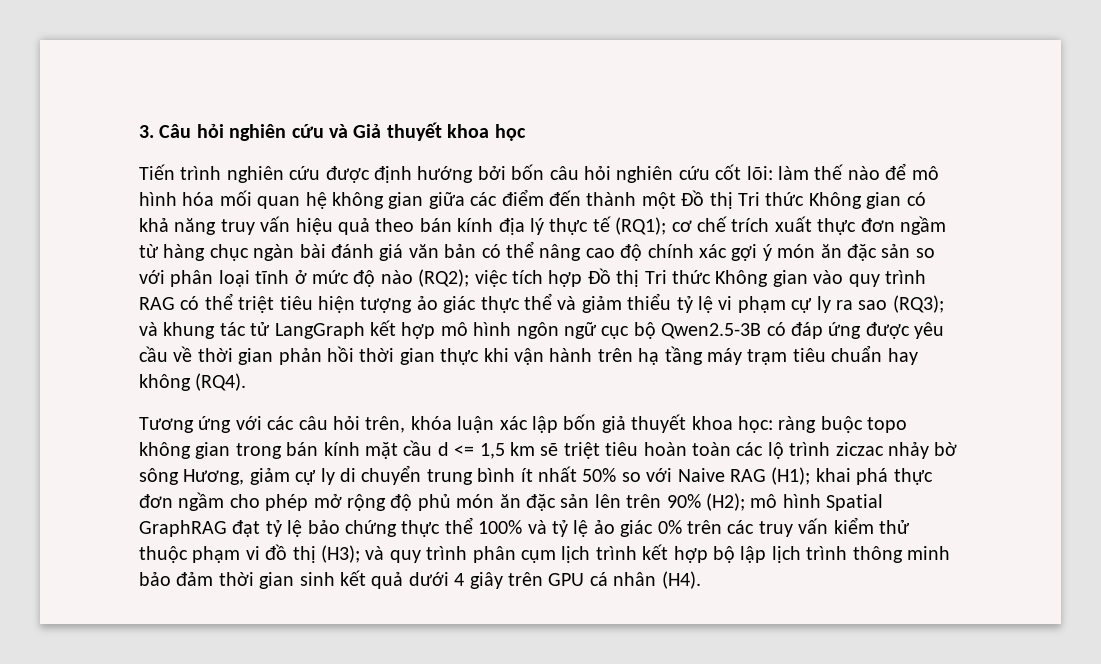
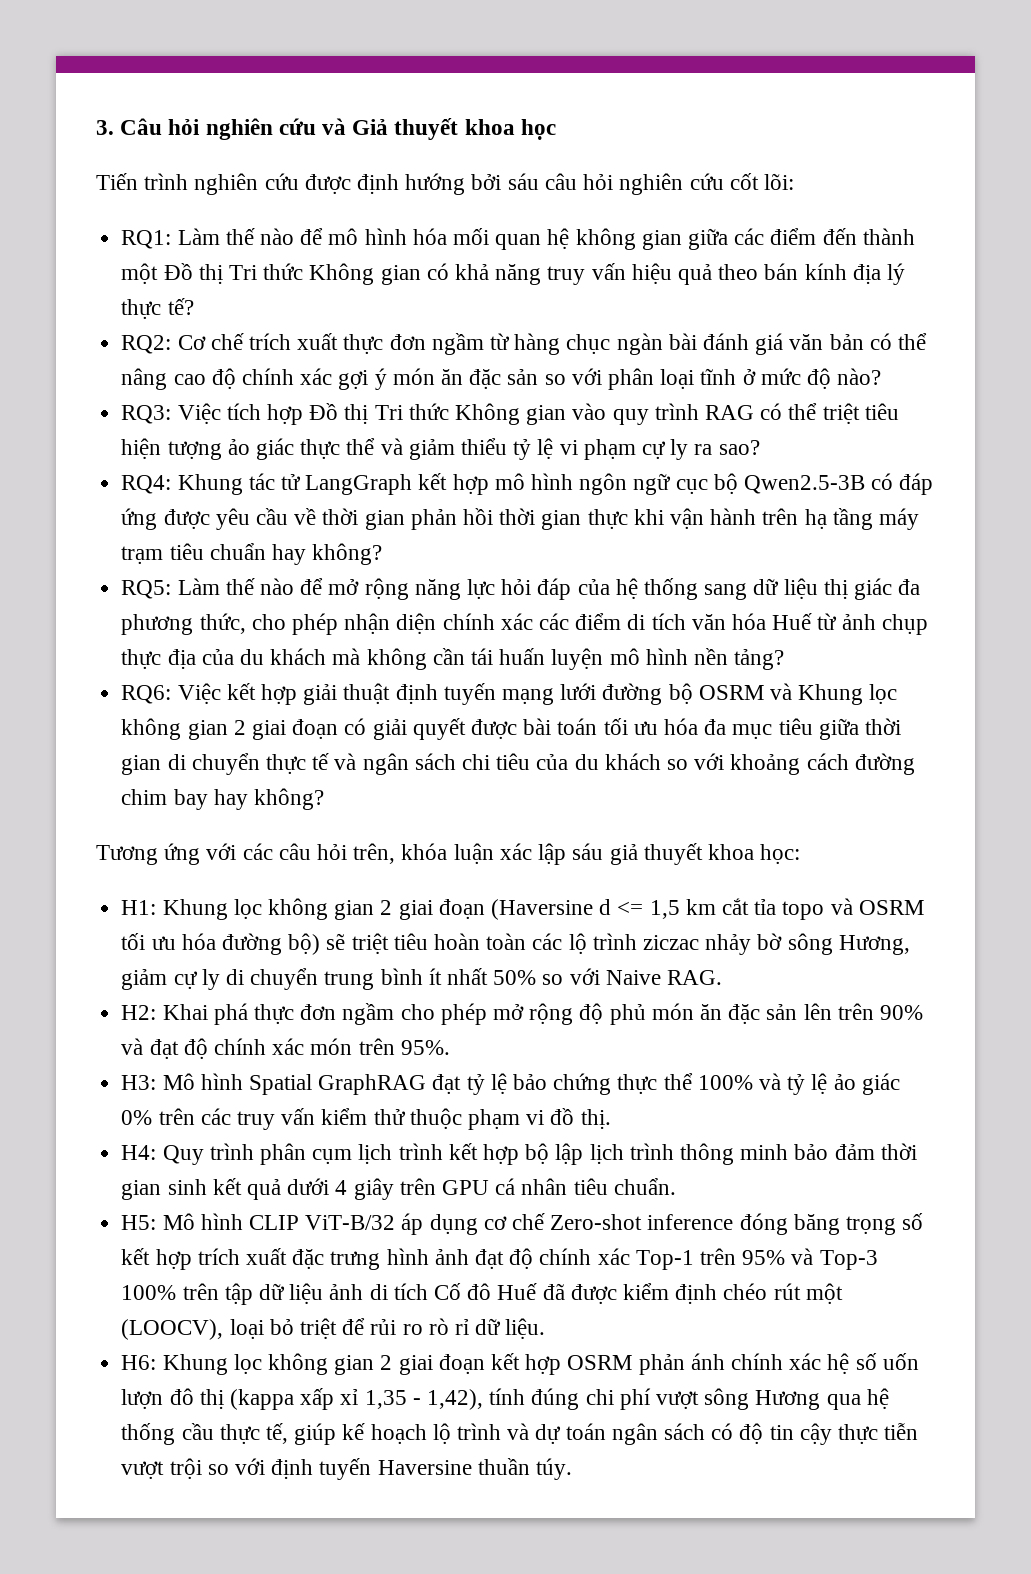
- Tiến trình nghiên cứu được định hướng bởi bốn câu hỏi nghiên cứu cốt lõi: làm thế nào để mô hình hóa mối quan hệ không gian giữa các điểm đến thành một Đồ thị Tri thức Không gian có khả năng truy vấn hiệu quả theo bán kính địa lý thực tế (RQ1); cơ chế trích xuất thực đơn ngầm từ hàng chục ngàn bài đánh giá văn bản có thể nâng cao độ chính xác gợi ý món ăn đặc sản so với phân loại tĩnh ở mức độ nào (RQ2); việc tích hợp Đồ thị Tri thức Không gian vào quy trình RAG có thể triệt tiêu hiện tượng ảo giác thực thể và giảm thiểu tỷ lệ vi phạm cự ly ra sao (RQ3); và khung tác tử LangGraph kết hợp mô hình ngôn ngữ cục bộ Qwen2.5-3B có đáp ứng được yêu cầu về thời gian phản hồi thời gian thực khi vận hành trên hạ tầng máy trạm tiêu chuẩn hay không (RQ4).
+ Tiến trình nghiên cứu được định hướng bởi sáu câu hỏi nghiên cứu cốt lõi:
+ RQ1: Làm thế nào để mô hình hóa mối quan hệ không gian giữa các điểm đến thành một Đồ thị Tri thức Không gian có khả năng truy vấn hiệu quả theo bán kính địa lý thực tế?
+ RQ2: Cơ chế trích xuất thực đơn ngầm từ hàng chục ngàn bài đánh giá văn bản có thể nâng cao độ chính xác gợi ý món ăn đặc sản so với phân loại tĩnh ở mức độ nào?
+ RQ3: Việc tích hợp Đồ thị Tri thức Không gian vào quy trình RAG có thể triệt tiêu hiện tượng ảo giác thực thể và giảm thiểu tỷ lệ vi phạm cự ly ra sao?
+ RQ4: Khung tác tử LangGraph kết hợp mô hình ngôn ngữ cục bộ Qwen2.5-3B có đáp ứng được yêu cầu về thời gian phản hồi thời gian thực khi vận hành trên hạ tầng máy trạm tiêu chuẩn hay không?
+ RQ5: Làm thế nào để mở rộng năng lực hỏi đáp của hệ thống sang dữ liệu thị giác đa phương thức, cho phép nhận diện chính xác các điểm di tích văn hóa Huế từ ảnh chụp thực địa của du khách mà không cần tái huấn luyện mô hình nền tảng?
+ RQ6: Việc kết hợp giải thuật định tuyến mạng lưới đường bộ OSRM và Khung lọc không gian 2 giai đoạn có giải quyết được bài toán tối ưu hóa đa mục tiêu giữa thời gian di chuyển thực tế và ngân sách chi tiêu của du khách so với khoảng cách đường chim bay hay không?
- Tương ứng với các câu hỏi trên, khóa luận xác lập bốn giả thuyết khoa học: ràng buộc topo không gian trong bán kính mặt cầu d <= 1,5 km sẽ triệt tiêu hoàn toàn các lộ trình ziczac nhảy bờ sông Hương, giảm cự ly di chuyển trung bình ít nhất 50% so với Naive RAG (H1); khai phá thực đơn ngầm cho phép mở rộng độ phủ món ăn đặc sản lên trên 90% (H2); mô hình Spatial GraphRAG đạt tỷ lệ bảo chứng thực thể 100% và tỷ lệ ảo giác 0% trên các truy vấn kiểm thử thuộc phạm vi đồ thị (H3); và quy trình phân cụm lịch trình kết hợp bộ lập lịch trình thông minh bảo đảm thời gian sinh kết quả dưới 4 giây trên GPU cá nhân (H4).
+ Tương ứng với các câu hỏi trên, khóa luận xác lập sáu giả thuyết khoa học:
+ H1: Khung lọc không gian 2 giai đoạn (Haversine d <= 1,5 km cắt tỉa topo và OSRM tối ưu hóa đường bộ) sẽ triệt tiêu hoàn toàn các lộ trình ziczac nhảy bờ sông Hương, giảm cự ly di chuyển trung bình ít nhất 50% so với Naive RAG.
+ H2: Khai phá thực đơn ngầm cho phép mở rộng độ phủ món ăn đặc sản lên trên 90% và đạt độ chính xác món trên 95%.
+ H3: Mô hình Spatial GraphRAG đạt tỷ lệ bảo chứng thực thể 100% và tỷ lệ ảo giác 0% trên các truy vấn kiểm thử thuộc phạm vi đồ thị.
+ H4: Quy trình phân cụm lịch trình kết hợp bộ lập lịch trình thông minh bảo đảm thời gian sinh kết quả dưới 4 giây trên GPU cá nhân tiêu chuẩn.
+ H5: Mô hình CLIP ViT-B/32 áp dụng cơ chế Zero-shot inference đóng băng trọng số kết hợp trích xuất đặc trưng hình ảnh đạt độ chính xác Top-1 trên 95% và Top-3 100% trên tập dữ liệu ảnh di tích Cố đô Huế đã được kiểm định chéo rút một (LOOCV), loại bỏ triệt để rủi ro rò rỉ dữ liệu.
+ H6: Khung lọc không gian 2 giai đoạn kết hợp OSRM phản ánh chính xác hệ số uốn lượn đô thị (kappa xấp xỉ 1,35 - 1,42), tính đúng chi phí vượt sông Hương qua hệ thống cầu thực tế, giúp kế hoạch lộ trình và dự toán ngân sách có độ tin cậy thực tiễn vượt trội so với định tuyến Haversine thuần túy.

